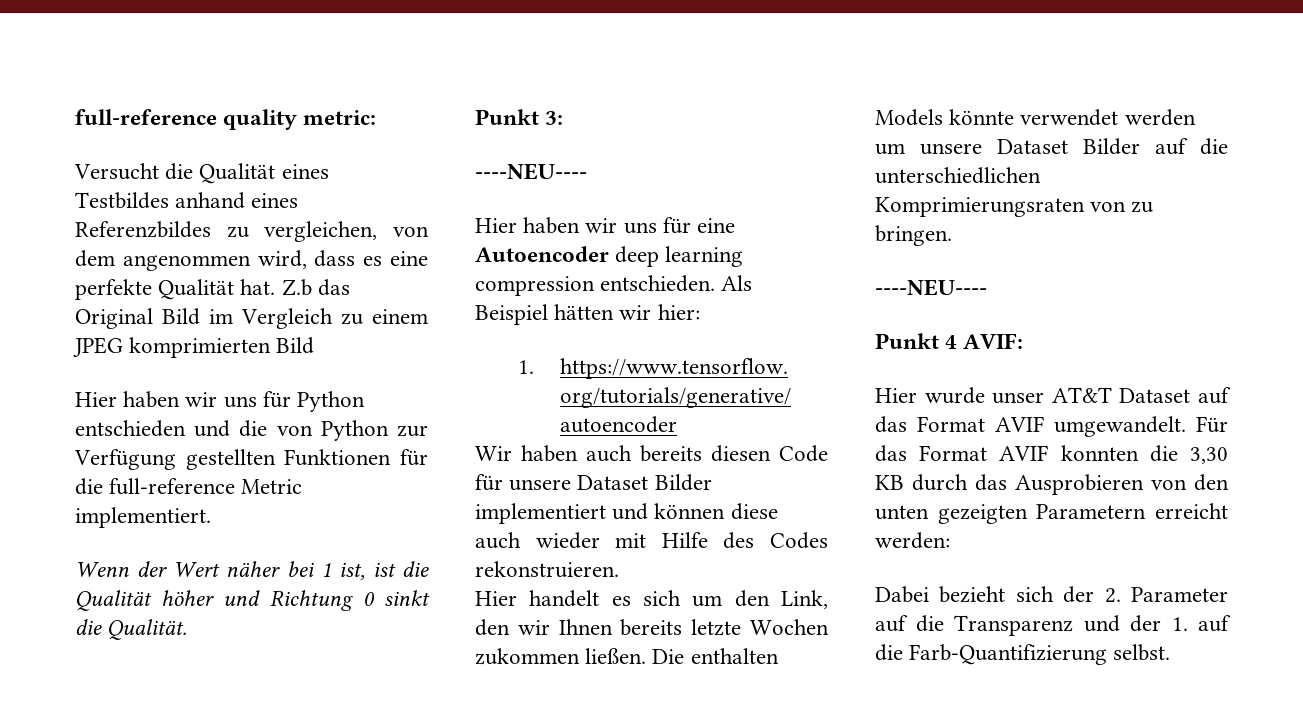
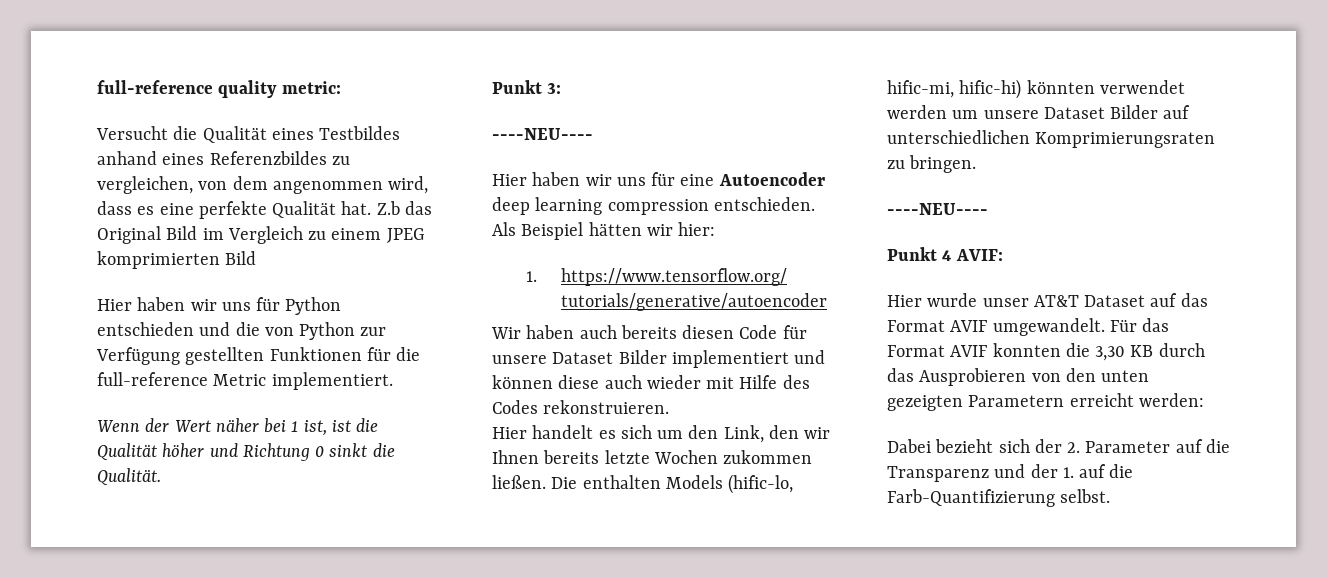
- Die enthalten Models könnte verwendet werden um unsere Dataset Bilder auf die unterschiedlichen Komprimierungsraten von zu bringen.
+ Die enthalten Models (hific-lo, hific-mi, hific-hi) könnten verwendet werden um unsere Dataset Bilder auf unterschiedlichen Komprimierungsraten zu bringen.

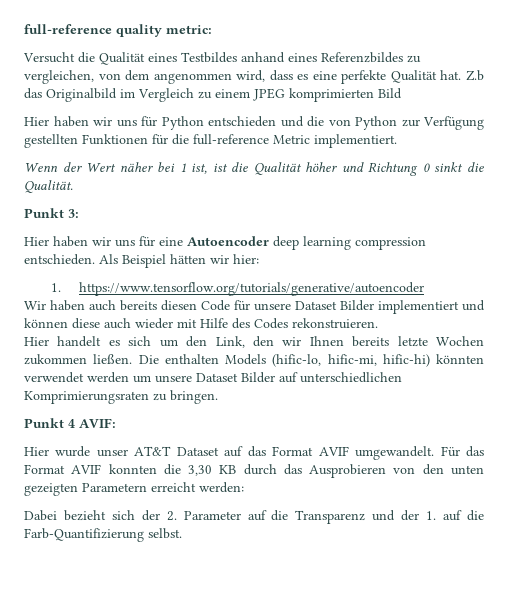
- Z.b das Original Bild im Vergleich zu einem JPEG komprimierten Bild
+ Z.b das Originalbild im Vergleich zu einem JPEG komprimierten Bild
  Punkt 3:
- ----NEU----
  Die enthalten Models (hific-lo, hific-mi, hific-hi) könnten verwendet werden um unsere Dataset Bilder auf unterschiedlichen Komprimierungsraten zu bringen.
- ----NEU----

